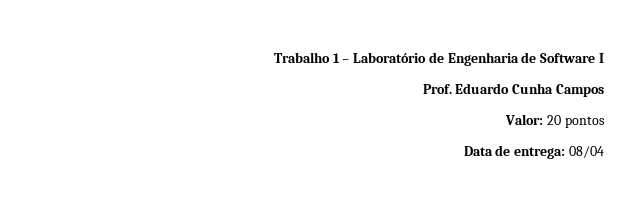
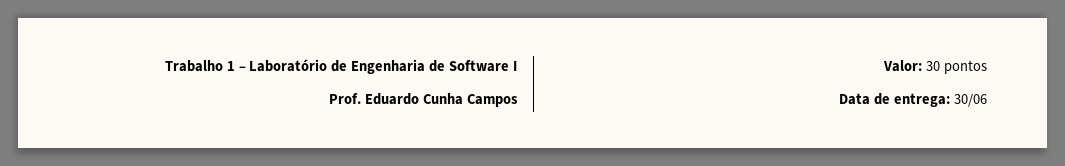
- Valor: 20 pontos
+ Valor: 30 pontos
- Data de entrega: 08/04
+ Data de entrega: 30/06

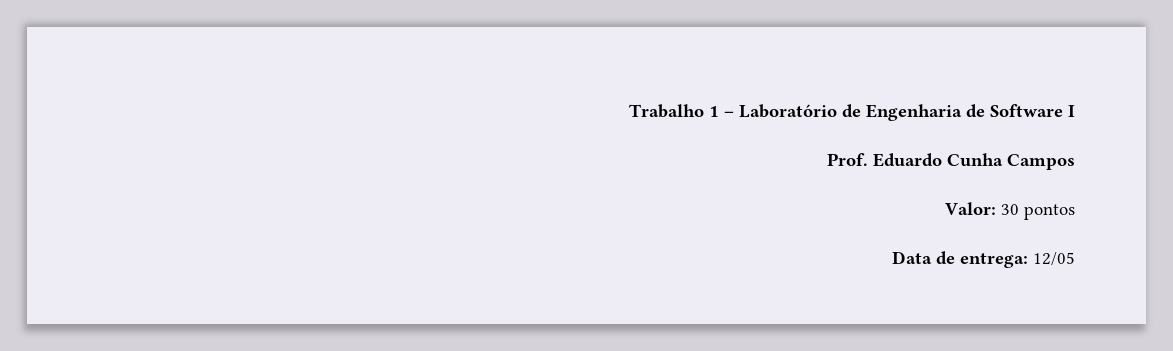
- Data de entrega: 30/06
+ Data de entrega: 12/05

